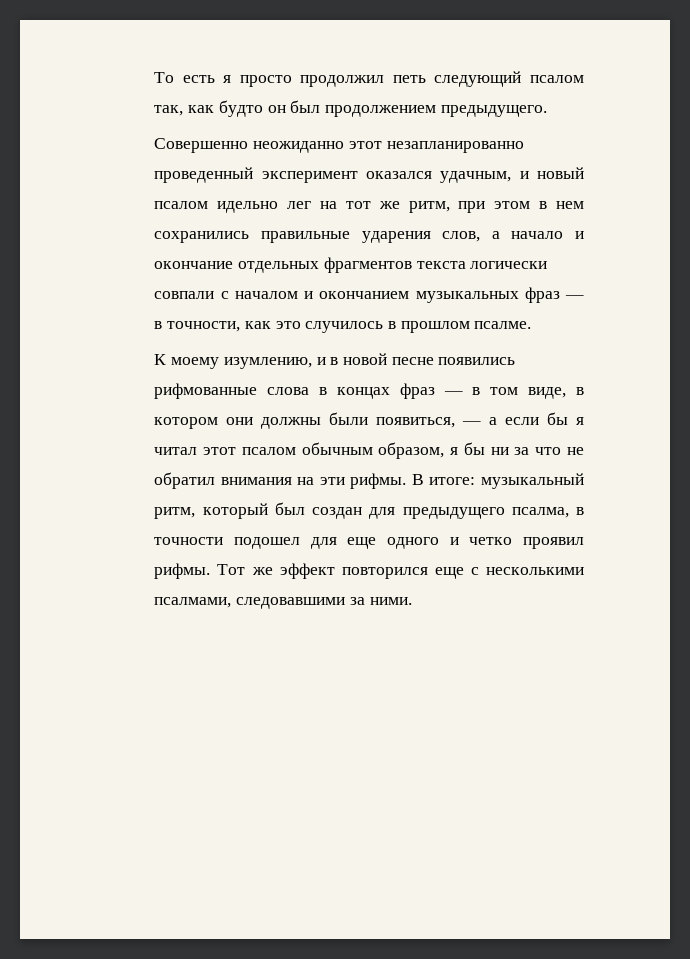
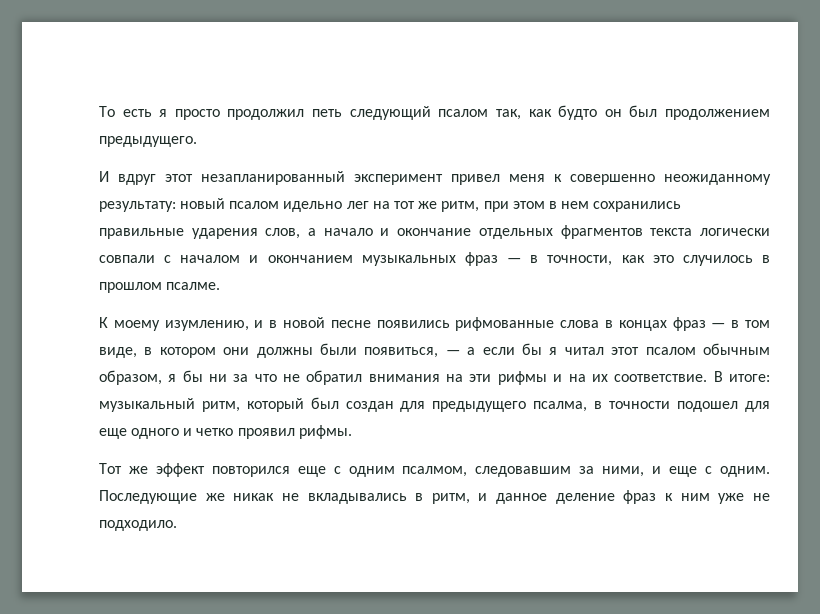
- Совершенно неожиданно этот незапланированно проведенный эксперимент оказался удачным, и новый псалом идельно лег на тот же ритм, при этом в нем сохранились правильные ударения слов, а начало и окончание отдельных фрагментов текста логически совпали с началом и окончанием музыкальных фраз — в точности, как это случилось в прошлом псалме.
+ И вдруг этот незапланированный эксперимент привел меня к совершенно неожиданному результату: новый псалом идельно лег на тот же ритм, при этом в нем сохранились правильные ударения слов, а начало и окончание отдельных фрагментов текста логически совпали с началом и окончанием музыкальных фраз — в точности, как это случилось в прошлом псалме.
- К моему изумлению, и в новой песне появились рифмованные слова в концах фраз — в том виде, в котором они должны были появиться, — а если бы я читал этот псалом обычным образом, я бы ни за что не обратил внимания на эти рифмы.
+ К моему изумлению, и в новой песне появились рифмованные слова в концах фраз — в том виде, в котором они должны были появиться, — а если бы я читал этот псалом обычным образом, я бы ни за что не обратил внимания на эти рифмы и на их соответствие.
- В итоге: музыкальный ритм, который был создан для предыдущего псалма, в точности подошел для еще одного и четко проявил рифмы. Тот же эффект повторился еще с несколькими псалмами, следовавшими за ними.
+ В итоге: музыкальный ритм, который был создан для предыдущего псалма, в точности подошел для еще одного и четко проявил рифмы.
+ Тот же эффект повторился еще с одним псалмом, следовавшим за ними, и еще с одним. Последующие же никак не вкладывались в ритм, и данное деление фраз к ним уже не подходило.

